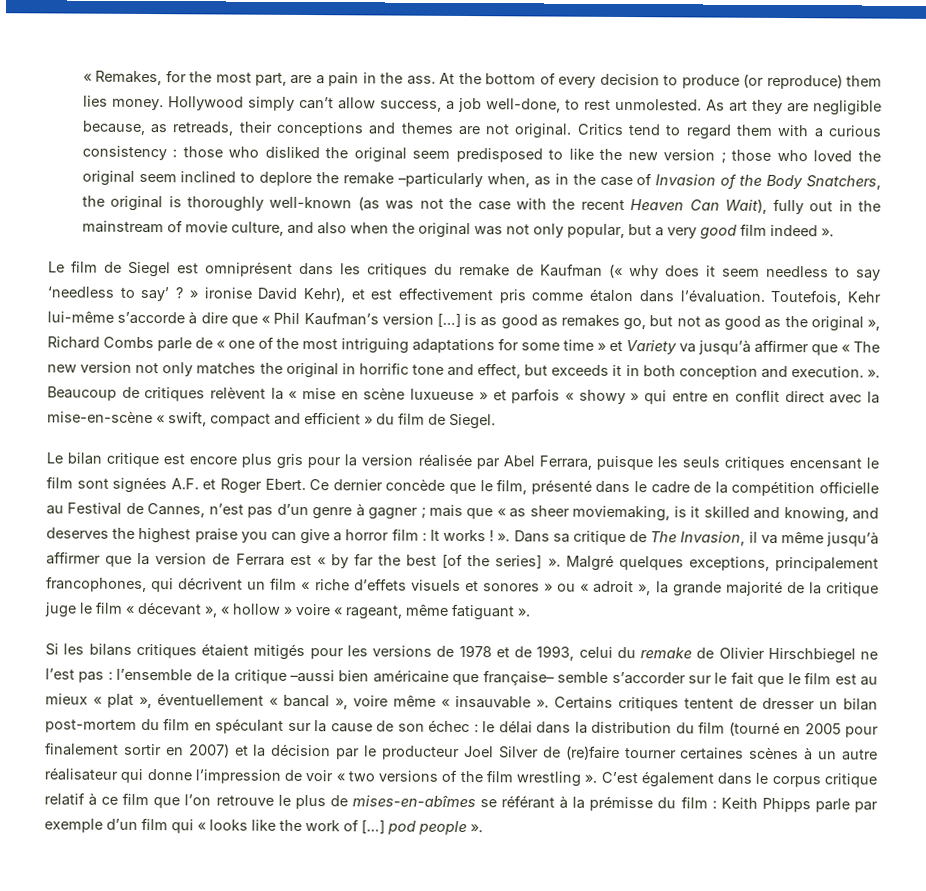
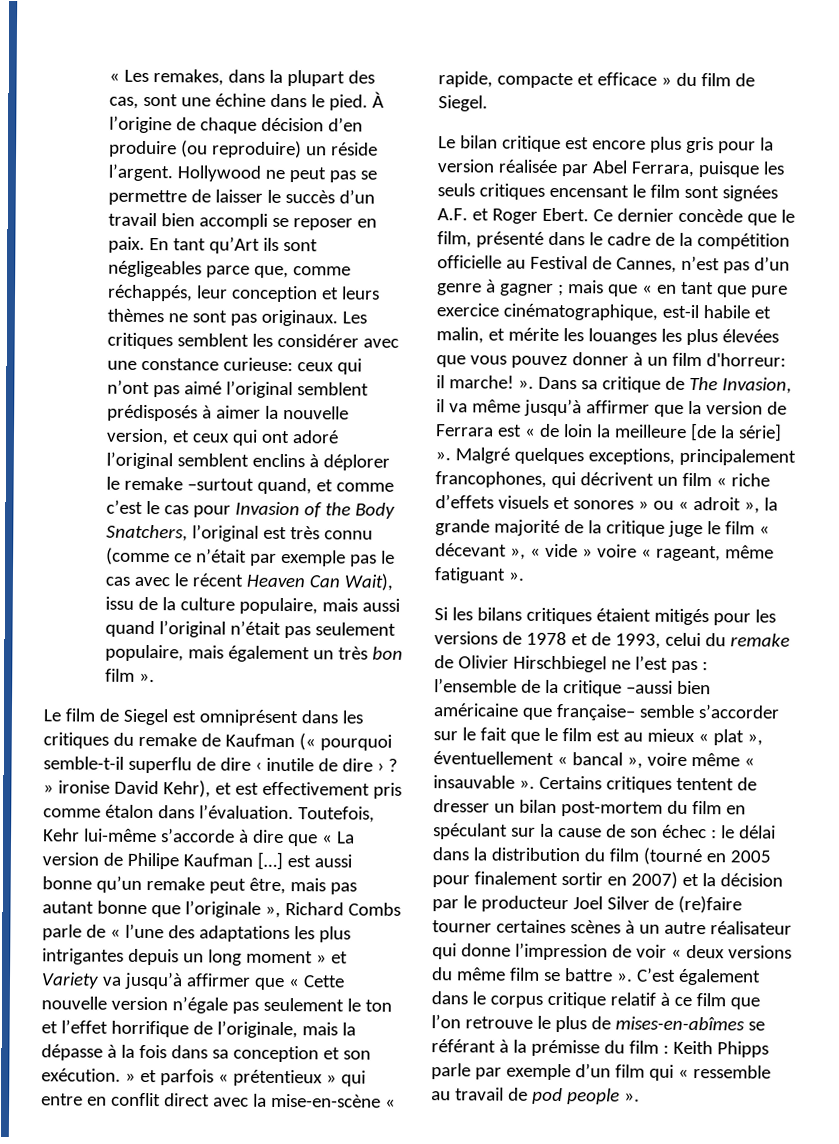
- « Remakes, for the most part, are a pain in the ass. At the bottom of every decision to produce (or reproduce) them lies money. Hollywood simply can’t allow success, a job well-done, to rest unmolested. As art they are negligible because, as retreads, their conceptions and themes are not original. Critics tend to regard them with a curious consistency : those who disliked the original seem predisposed to like the new version ; those who loved the original seem inclined to deplore the remake –particularly when, as in the case of Invasion of the Body Snatchers, the original is thoroughly well-known (as was not the case with the recent Heaven Can Wait), fully out in the mainstream of movie culture, and also when the original was not only popular, but a very good film indeed ».
+ « Les remakes, dans la plupart des cas, sont une échine dans le pied. À l’origine de chaque décision d’en produire (ou reproduire) un réside l’argent. Hollywood ne peut pas se permettre de laisser le succès d’un travail bien accompli se reposer en paix. En tant qu’Art ils sont négligeables parce que, comme réchappés, leur conception et leurs thèmes ne sont pas originaux. Les critiques semblent les considérer avec une constance curieuse: ceux qui n’ont pas aimé l’original semblent prédisposés à aimer la nouvelle version, et ceux qui ont adoré l’original semblent enclins à déplorer le remake –surtout quand, et comme c’est le cas pour Invasion of the Body Snatchers, l’original est très connu (comme ce n’était par exemple pas le cas avec le récent Heaven Can Wait), issu de la culture populaire, mais aussi quand l’original n’était pas seulement populaire, mais également un très bon film ».
- Le film de Siegel est omniprésent dans les critiques du remake de Kaufman (« why does it seem needless to say ‘needless to say’ ? » ironise David Kehr), et est effectivement pris comme étalon dans l’évaluation.
+ Le film de Siegel est omniprésent dans les critiques du remake de Kaufman (« pourquoi semble-t-il superflu de dire ‹ inutile de dire › ? » ironise David Kehr), et est effectivement pris comme étalon dans l’évaluation.
- Toutefois, Kehr lui-même s’accorde à dire que « Phil Kaufman’s version […] is as good as remakes go, but not as good as the original », Richard Combs parle de « one of the most intriguing adaptations for some time » et Variety va jusqu’à affirmer que « The new version not only matches the original in horrific tone and effect, but exceeds it in both conception and execution. ». Beaucoup de critiques relèvent la « mise en scène luxueuse » et parfois « showy » qui entre en conflit direct avec la mise-en-scène « swift, compact and efficient » du film de Siegel.
+ Toutefois, Kehr lui-même s’accorde à dire que « La version de Philipe Kaufman […] est aussi bonne qu’un remake peut être, mais pas autant bonne que l’originale », Richard Combs parle de « l’une des adaptations les plus intrigantes depuis un long moment » et Variety va jusqu’à affirmer que « Cette nouvelle version n’égale pas seulement le ton et l’effet horrifique de l’originale, mais la dépasse à la fois dans sa conception et son exécution. » et parfois « prétentieux » qui entre en conflit direct avec la mise-en-scène « rapide, compacte et efficace » du film de Siegel.
- Ce dernier concède que le film, présenté dans le cadre de la compétition officielle au Festival de Cannes, n’est pas d’un genre à gagner ; mais que « as sheer moviemaking, is it skilled and knowing, and deserves the highest praise you can give a horror film : It works ! ».
+ Ce dernier concède que le film, présenté dans le cadre de la compétition officielle au Festival de Cannes, n’est pas d’un genre à gagner ; mais que « en tant que pure exercice cinématographique, est-il habile et malin, et mérite les louanges les plus élevées que vous pouvez donner à un film d'horreur: il marche! ».
- Dans sa critique de The Invasion, il va même jusqu’à affirmer que la version de Ferrara est « by far the best [of the series] ».
+ Dans sa critique de The Invasion, il va même jusqu’à affirmer que la version de Ferrara est « de loin la meilleure [de la série] ».
- Malgré quelques exceptions, principalement francophones, qui décrivent un film « riche d’effets visuels et sonores » ou « adroit », la grande majorité de la critique juge le film « décevant », « hollow » voire « rageant, même fatiguant ».
+ Malgré quelques exceptions, principalement francophones, qui décrivent un film « riche d’effets visuels et sonores » ou « adroit », la grande majorité de la critique juge le film « décevant », « vide » voire « rageant, même fatiguant ».
- Certains critiques tentent de dresser un bilan post-mortem du film en spéculant sur la cause de son échec : le délai dans la distribution du film (tourné en 2005 pour finalement sortir en 2007) et la décision par le producteur Joel Silver de (re)faire tourner certaines scènes à un autre réalisateur qui donne l’impression de voir « two versions of the film wrestling ».
+ Certains critiques tentent de dresser un bilan post-mortem du film en spéculant sur la cause de son échec : le délai dans la distribution du film (tourné en 2005 pour finalement sortir en 2007) et la décision par le producteur Joel Silver de (re)faire tourner certaines scènes à un autre réalisateur qui donne l’impression de voir « deux versions du même film se battre ».
- C’est également dans le corpus critique relatif à ce film que l’on retrouve le plus de mises-en-abîmes se référant à la prémisse du film : Keith Phipps parle par exemple d’un film qui « looks like the work of […] pod people ».
+ C’est également dans le corpus critique relatif à ce film que l’on retrouve le plus de mises-en-abîmes se référant à la prémisse du film : Keith Phipps parle par exemple d’un film qui « ressemble au travail de pod people ».

